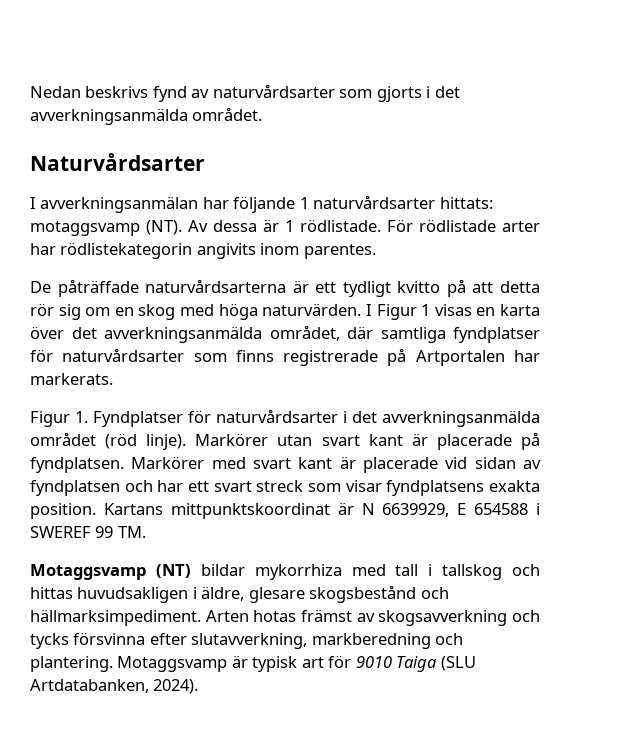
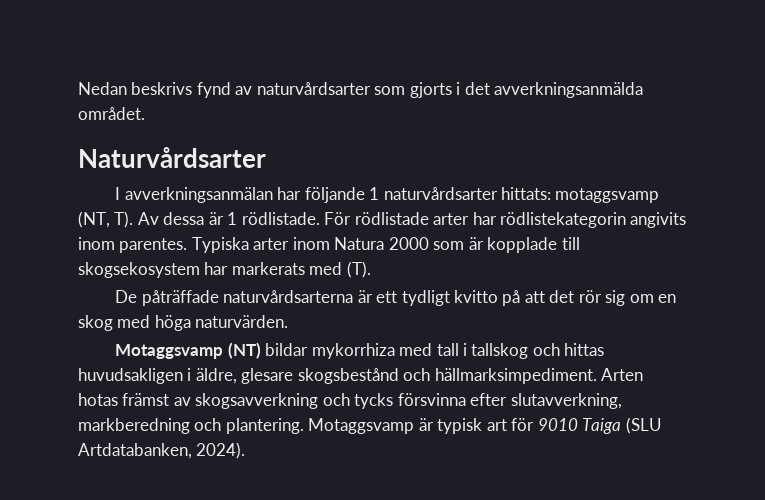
- I avverkningsanmälan har följande 1 naturvårdsarter hittats: motaggsvamp (NT). Av dessa är 1 rödlistade.
+ I avverkningsanmälan har följande 1 naturvårdsarter hittats: motaggsvamp (NT, T). Av dessa är 1 rödlistade.
+ Typiska arter inom Natura 2000 som är kopplade till skogsekosystem har markerats med (T).
- De påträffade naturvårdsarterna är ett tydligt kvitto på att detta rör sig om en skog med höga naturvärden. I Figur 1 visas en karta över det avverkningsanmälda området, där samtliga fyndplatser för naturvårdsarter som finns registrerade på Artportalen har markerats.
- Figur 1. Fyndplatser för naturvårdsarter i det avverkningsanmälda området (röd linje). Markörer utan svart kant är placerade på fyndplatsen. Markörer med svart kant är placerade vid sidan av fyndplatsen och har ett svart streck som visar fyndplatsens exakta position. Kartans mittpunktskoordinat är N 6639929, E 654588 i SWEREF 99 TM.
+ De påträffade naturvårdsarterna är ett tydligt kvitto på att det rör sig om en skog med höga naturvärden.

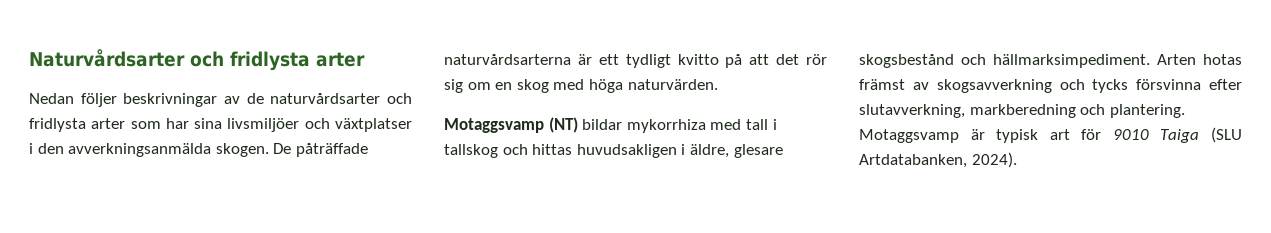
- Nedan beskrivs fynd av naturvårdsarter som gjorts i det avverkningsanmälda området.
- Naturvårdsarter
- I avverkningsanmälan har följande 1 naturvårdsarter hittats: motaggsvamp (NT, T). Av dessa är 1 rödlistade. För rödlistade arter har rödlistekategorin angivits inom parentes. Typiska arter inom Natura 2000 som är kopplade till skogsekosystem har markerats med (T).
- De påträffade naturvårdsarterna är ett tydligt kvitto på att det rör sig om en skog med höga naturvärden.
+ Naturvårdsarter och fridlysta arter
+ Nedan följer beskrivningar av de naturvårdsarter och fridlysta arter som har sina livsmiljöer och växtplatser i den avverkningsanmälda skogen. De påträffade naturvårdsarterna är ett tydligt kvitto på att det rör sig om en skog med höga naturvärden.

